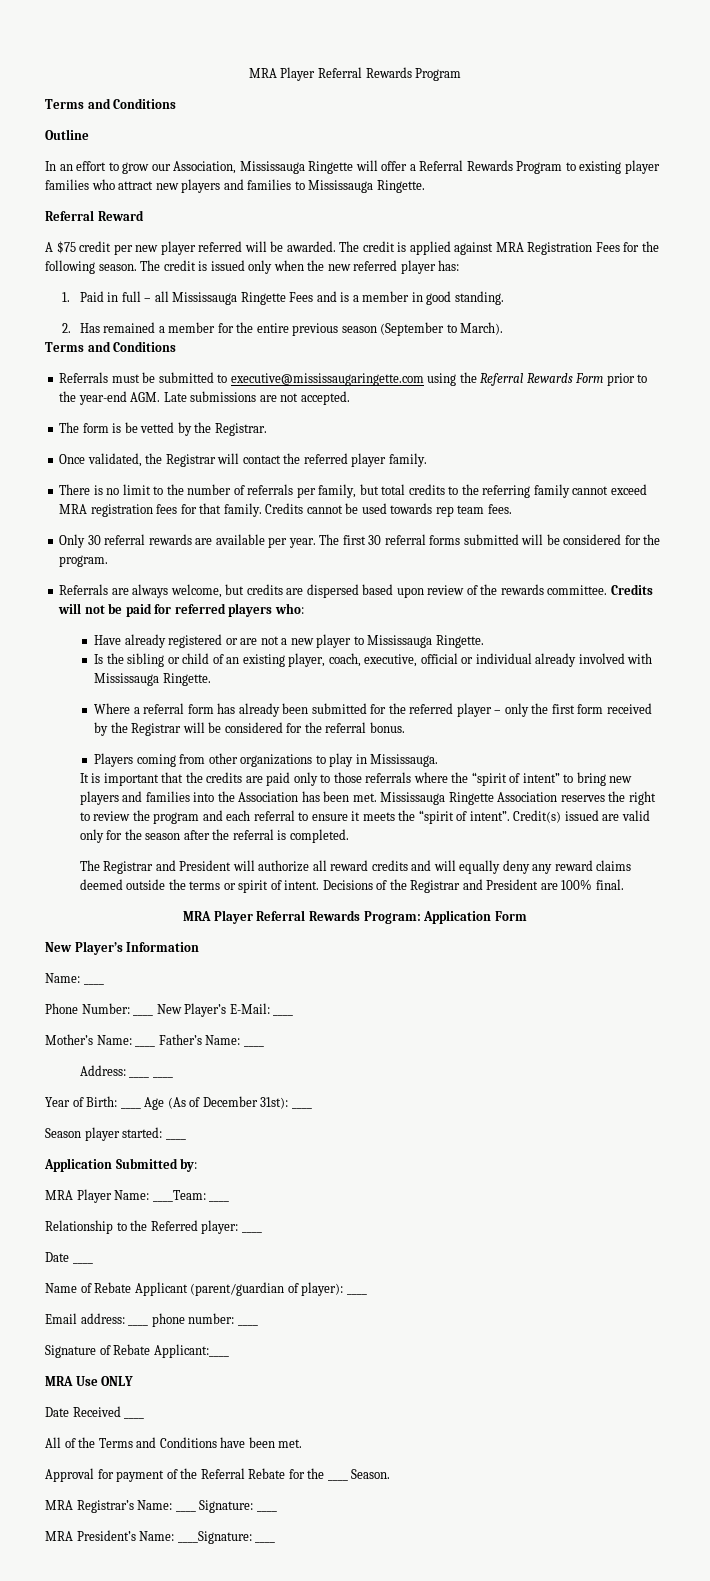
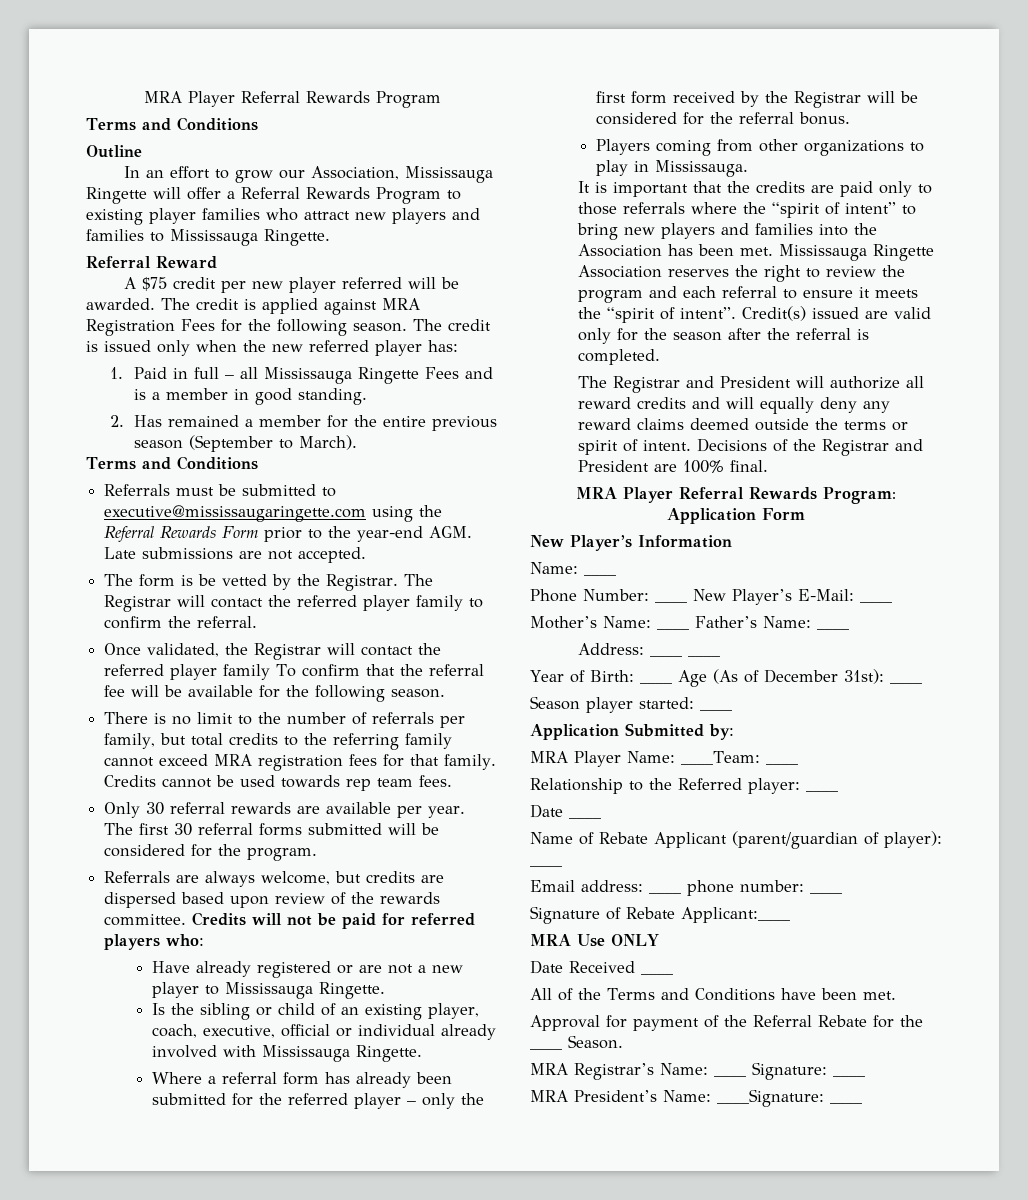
+ The Registrar will contact the referred player family to confirm the referral.
- Once validated, the Registrar will contact the referred player family.
+ Once validated, the Registrar will contact the referred player family To confirm that the referral fee will be available for the following season.

